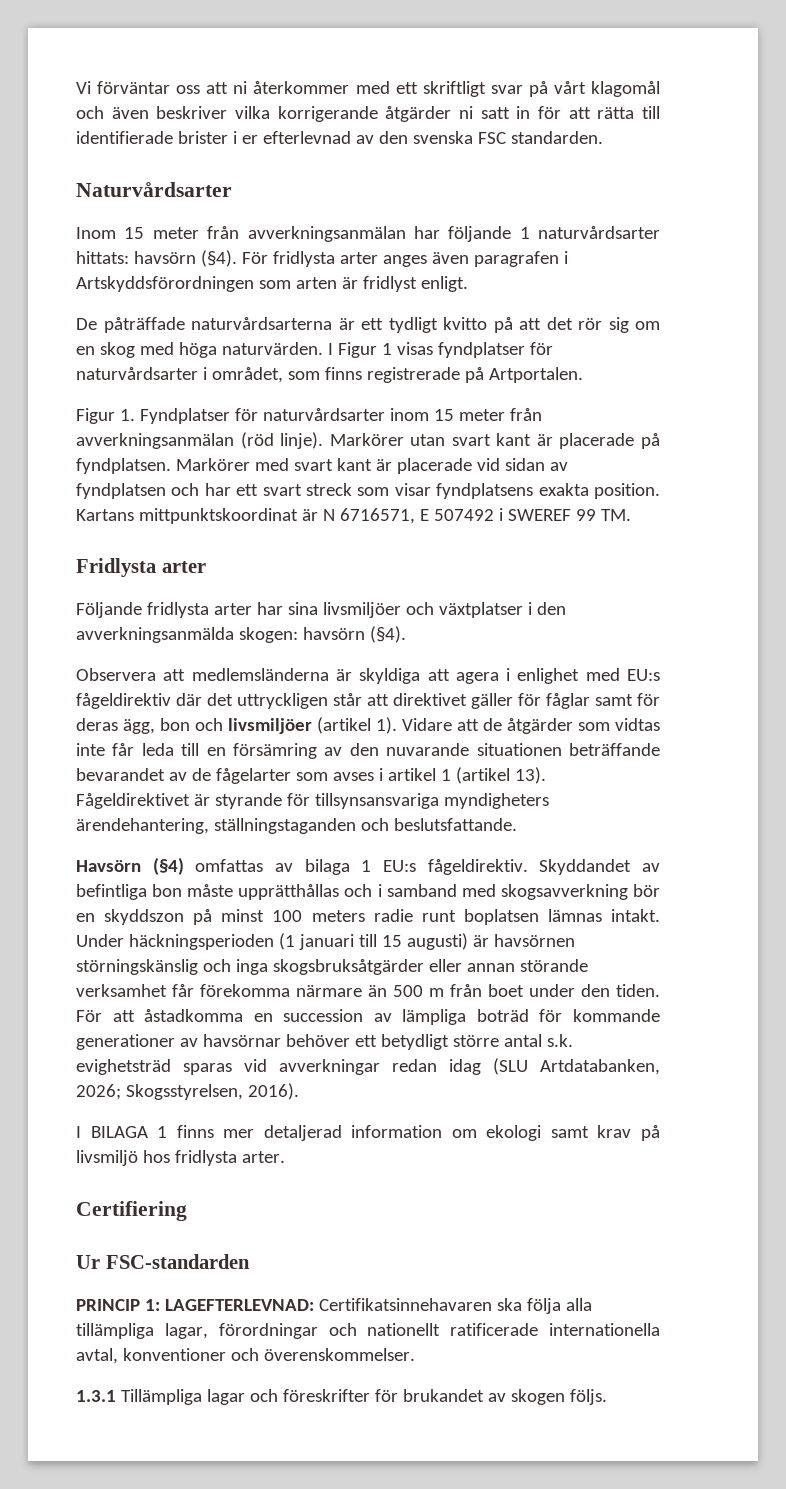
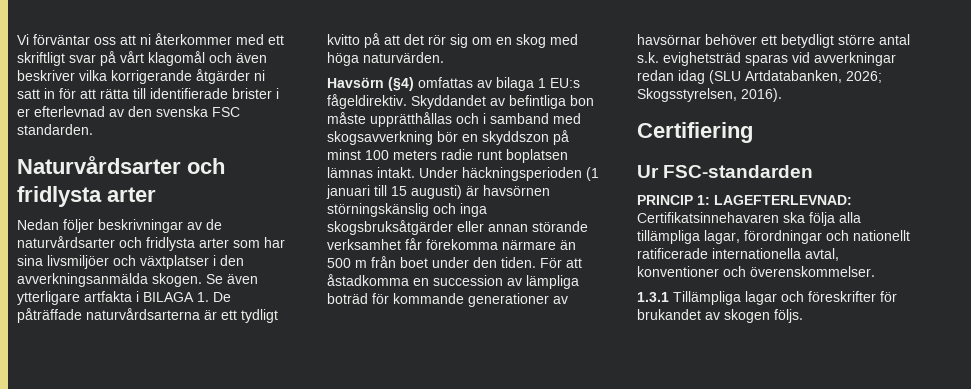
- Naturvårdsarter
- Inom 15 meter från avverkningsanmälan har följande 1 naturvårdsarter hittats: havsörn (§4). För fridlysta arter anges även paragrafen i Artskyddsförordningen som arten är fridlyst enligt.
- De påträffade naturvårdsarterna är ett tydligt kvitto på att det rör sig om en skog med höga naturvärden. I Figur 1 visas fyndplatser för naturvårdsarter i området, som finns registrerade på Artportalen.
- Figur 1. Fyndplatser för naturvårdsarter inom 15 meter från avverkningsanmälan (röd linje). Markörer utan svart kant är placerade på fyndplatsen. Markörer med svart kant är placerade vid sidan av fyndplatsen och har ett svart streck som visar fyndplatsens exakta position. Kartans mittpunktskoordinat är N 6716571, E 507492 i SWEREF 99 TM.
- Fridlysta arter
- Följande fridlysta arter har sina livsmiljöer och växtplatser i den avverkningsanmälda skogen: havsörn (§4).
- Observera att medlemsländerna är skyldiga att agera i enlighet med EU:s fågeldirektiv där det uttryckligen står att direktivet gäller för fåglar samt för deras ägg, bon och livsmiljöer (artikel 1). Vidare att de åtgärder som vidtas inte får leda till en försämring av den nuvarande situationen beträffande bevarandet av de fågelarter som avses i artikel 1 (artikel 13). Fågeldirektivet är styrande för tillsynsansvariga myndigheters ärendehantering, ställningstaganden och beslutsfattande.
+ Naturvårdsarter och fridlysta arter
+ Nedan följer beskrivningar av de naturvårdsarter och fridlysta arter som har sina livsmiljöer och växtplatser i den avverkningsanmälda skogen. Se även ytterligare artfakta i BILAGA 1. De påträffade naturvårdsarterna är ett tydligt kvitto på att det rör sig om en skog med höga naturvärden.
- I BILAGA 1 finns mer detaljerad information om ekologi samt krav på livsmiljö hos fridlysta arter.

